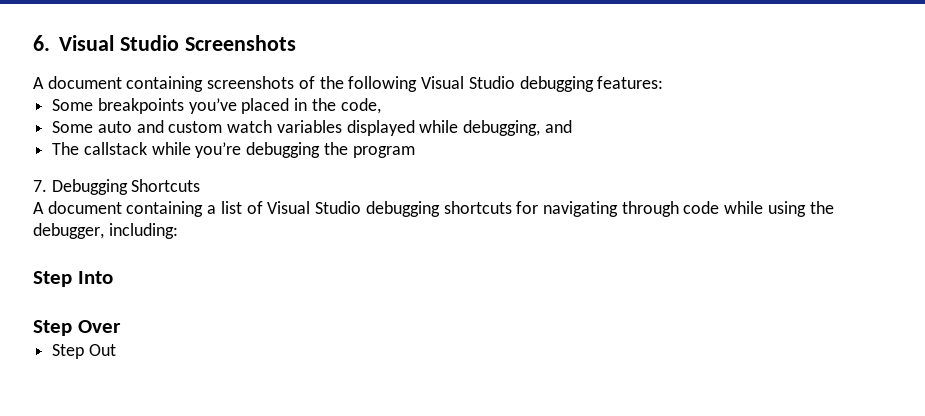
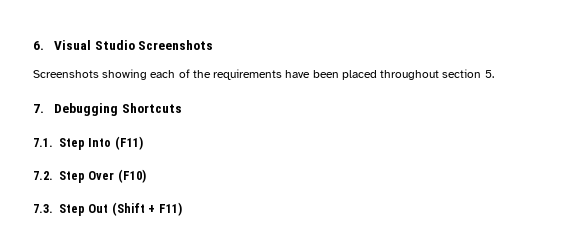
- A document containing screenshots of the following Visual Studio debugging features:
- Some breakpoints you’ve placed in the code,
- Some auto and custom watch variables displayed while debugging, and
- The callstack while you’re debugging the program
+ Screenshots showing each of the requirements have been placed throughout section 5.
  7. Debugging Shortcuts
- A document containing a list of Visual Studio debugging shortcuts for navigating through code while using the debugger, including:
- Step Into
- Step Over
- Step Out
+ 7.1. Step Into (F11)
+ 7.2. Step Over (F10)
+ 7.3. Step Out (Shift + F11)

